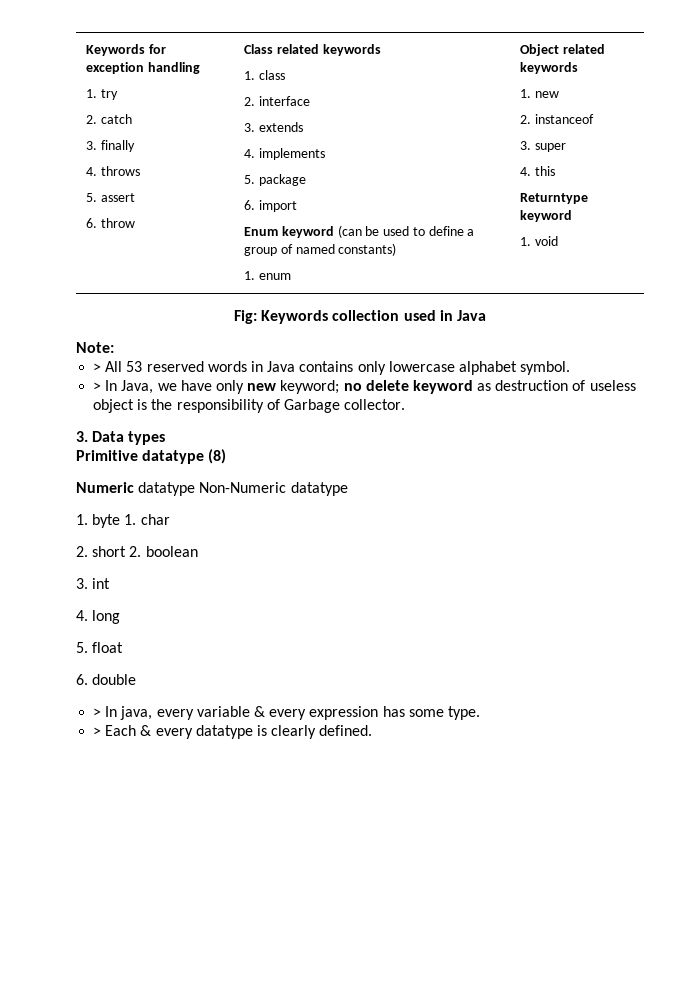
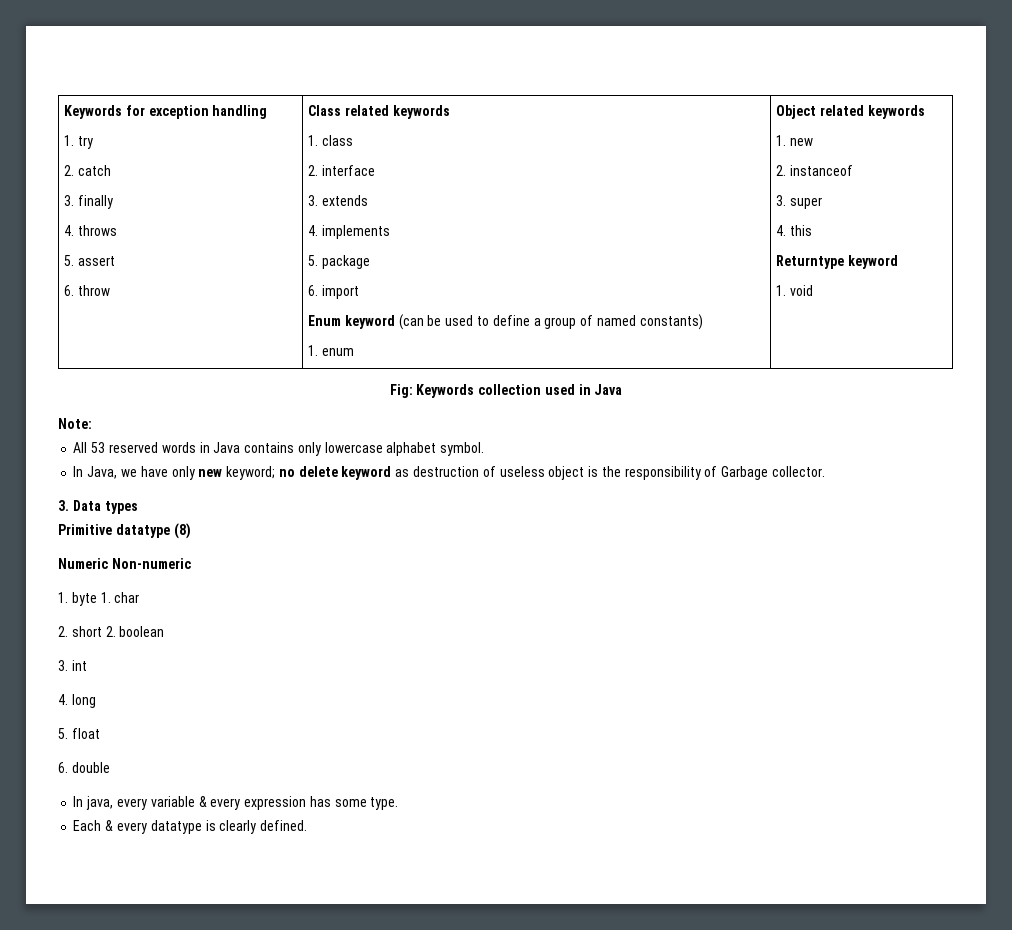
- > All 53 reserved words in Java contains only lowercase alphabet symbol.
+ All 53 reserved words in Java contains only lowercase alphabet symbol.
- > In Java, we have only new keyword; no delete keyword as destruction of useless object is the responsibility of Garbage collector.
+ In Java, we have only new keyword; no delete keyword as destruction of useless object is the responsibility of Garbage collector.
- Numeric datatype Non-Numeric datatype
+ Numeric Non-numeric
- > In java, every variable & every expression has some type.
+ In java, every variable & every expression has some type.
- > Each & every datatype is clearly defined.
+ Each & every datatype is clearly defined.

